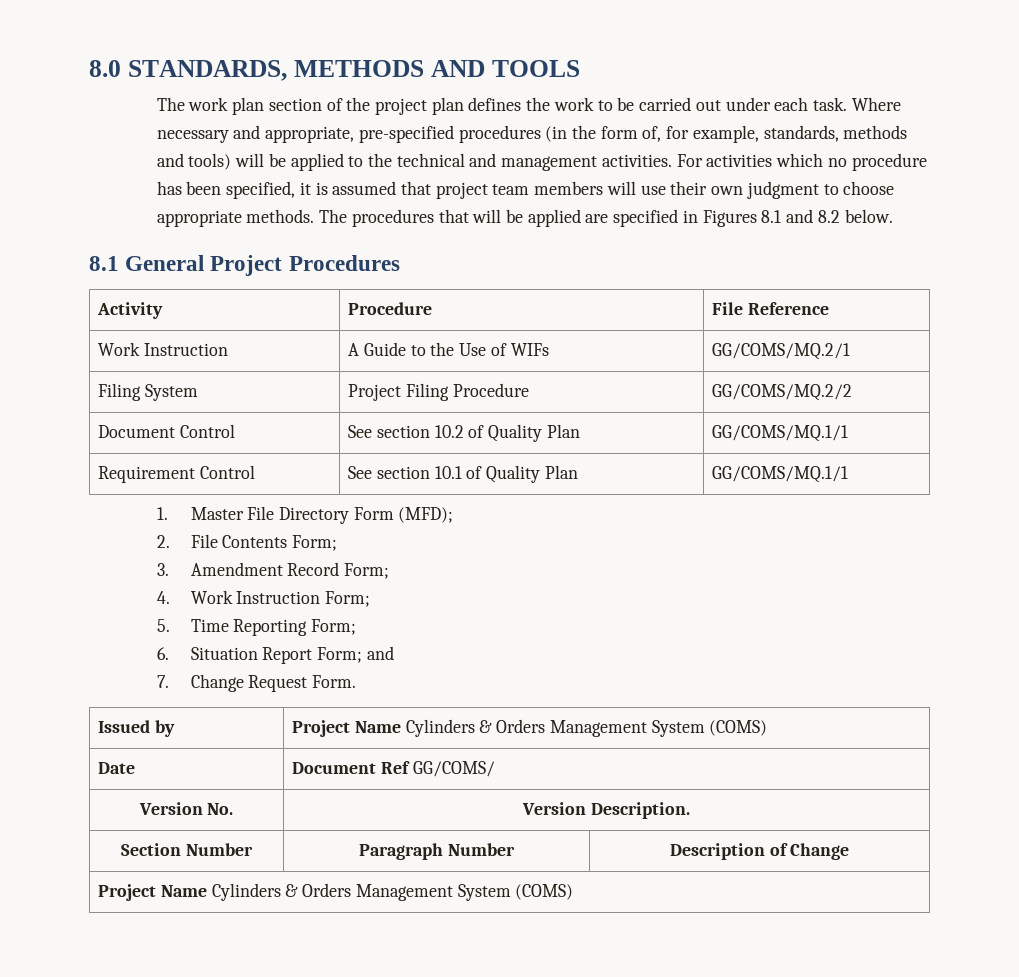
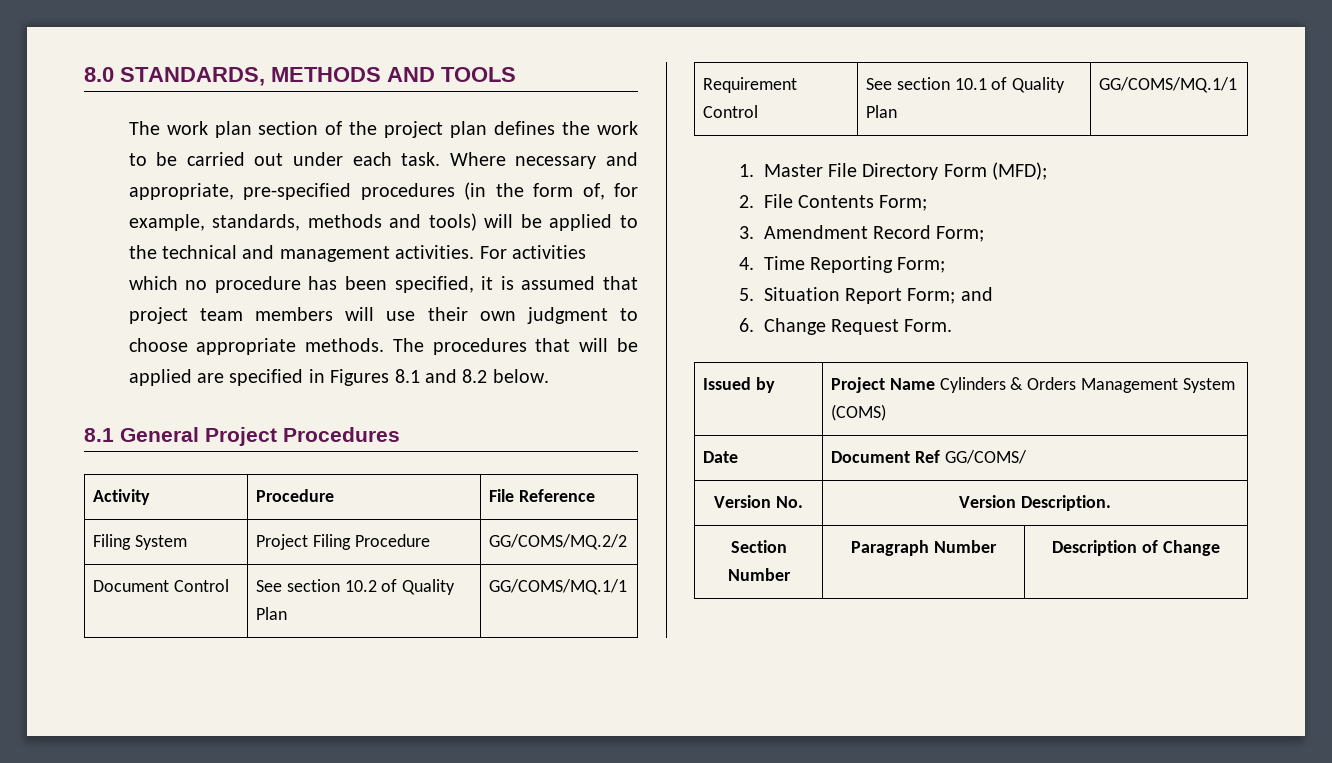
- Work Instruction | A Guide to the Use of WIFs | GG/COMS/MQ.2/1
- 4. Work Instruction Form;
- 5. Time Reporting Form;
+ 4. Time Reporting Form;
- 6. Situation Report Form; and
+ 5. Situation Report Form; and
- 7. Change Request Form.
+ 6. Change Request Form.
  Section Number | Paragraph Number | Description of Change
- Project Name Cylinders & Orders Management System (COMS)

